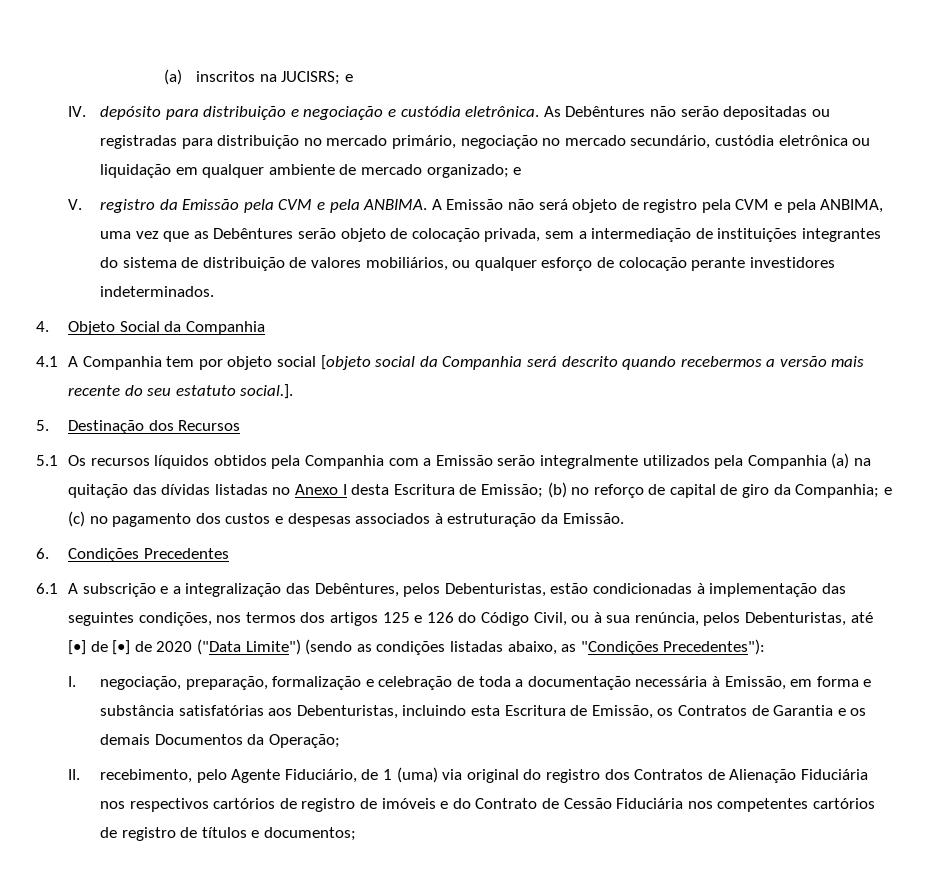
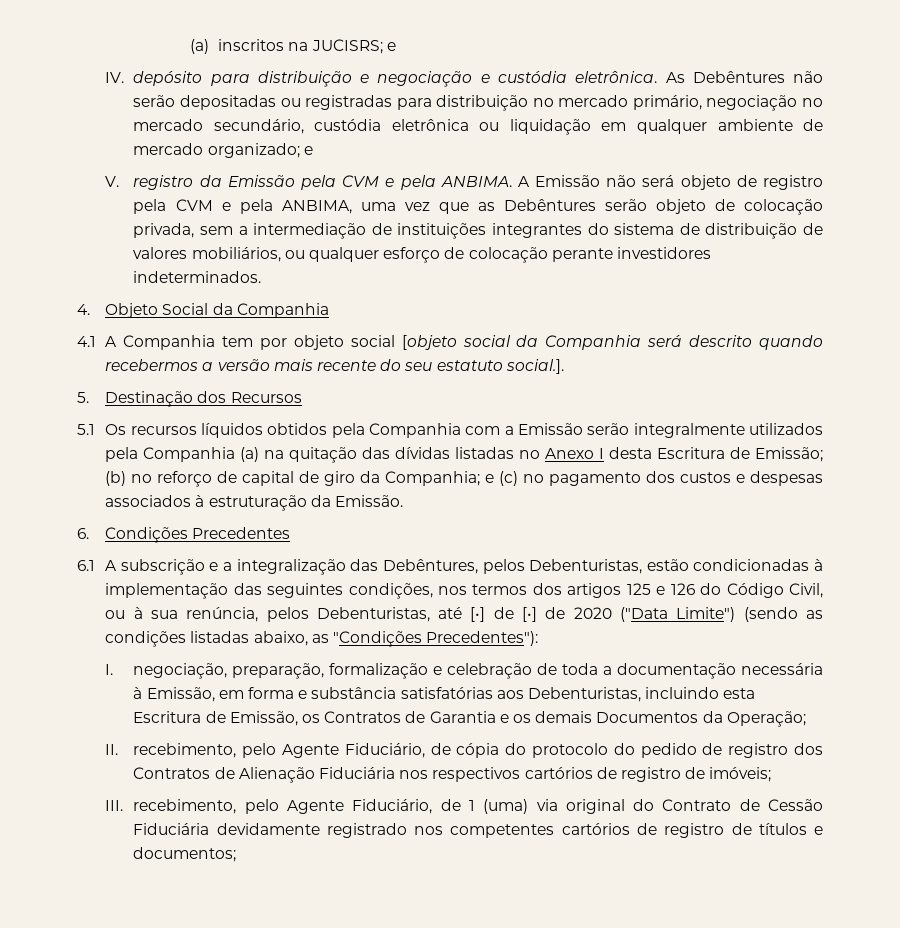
- II. recebimento, pelo Agente Fiduciário, de 1 (uma) via original do registro dos Contratos de Alienação Fiduciária nos respectivos cartórios de registro de imóveis e do Contrato de Cessão Fiduciária nos competentes cartórios de registro de títulos e documentos;
+ II. recebimento, pelo Agente Fiduciário, de cópia do protocolo do pedido de registro dos Contratos de Alienação Fiduciária nos respectivos cartórios de registro de imóveis;
+ III. recebimento, pelo Agente Fiduciário, de 1 (uma) via original do Contrato de Cessão Fiduciária devidamente registrado nos competentes cartórios de registro de títulos e documentos;

